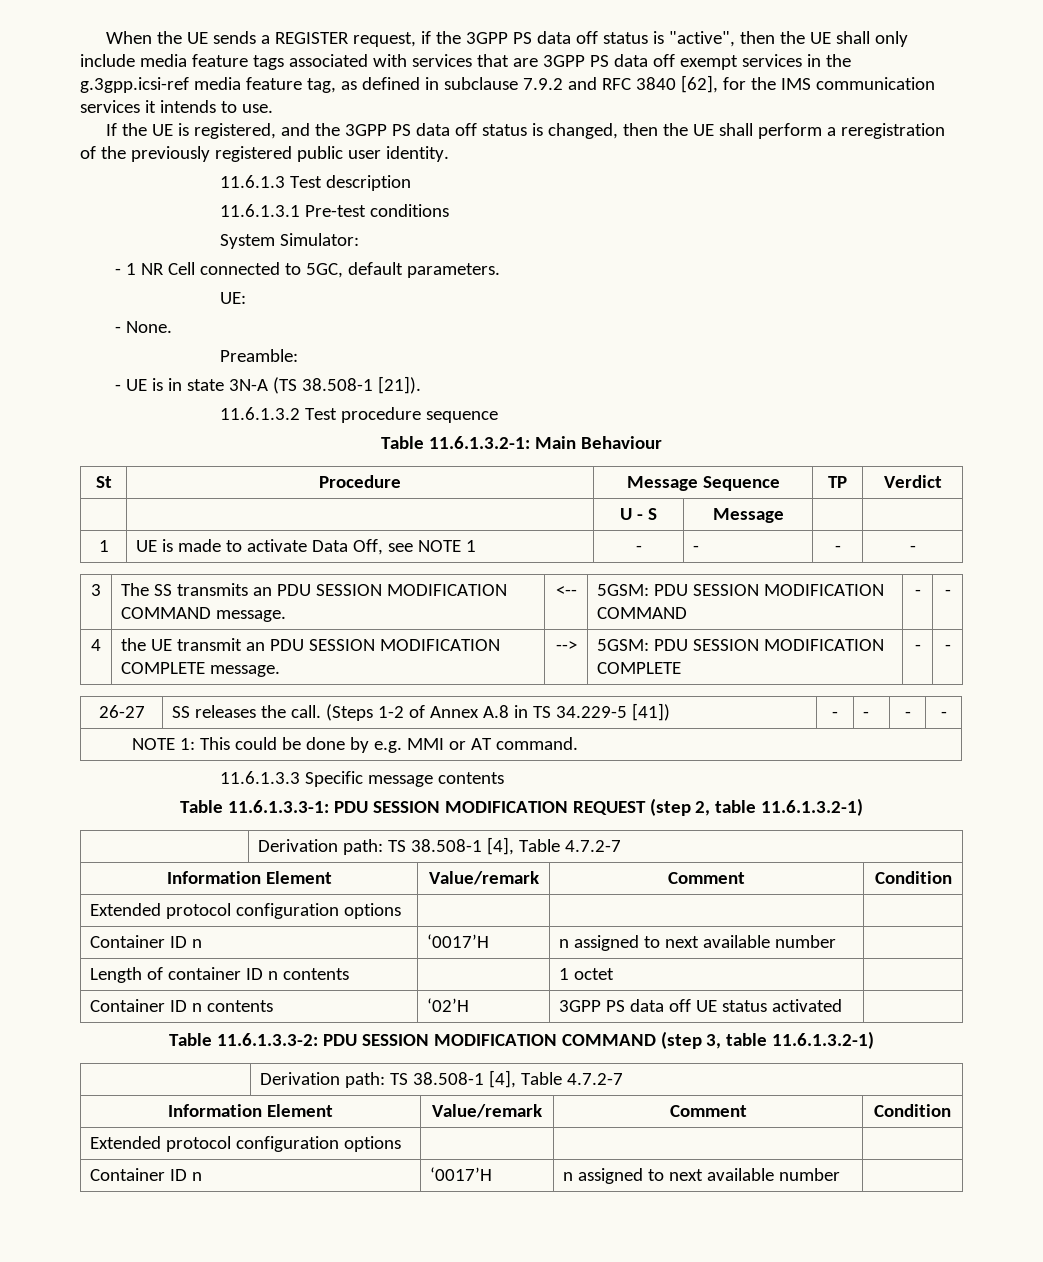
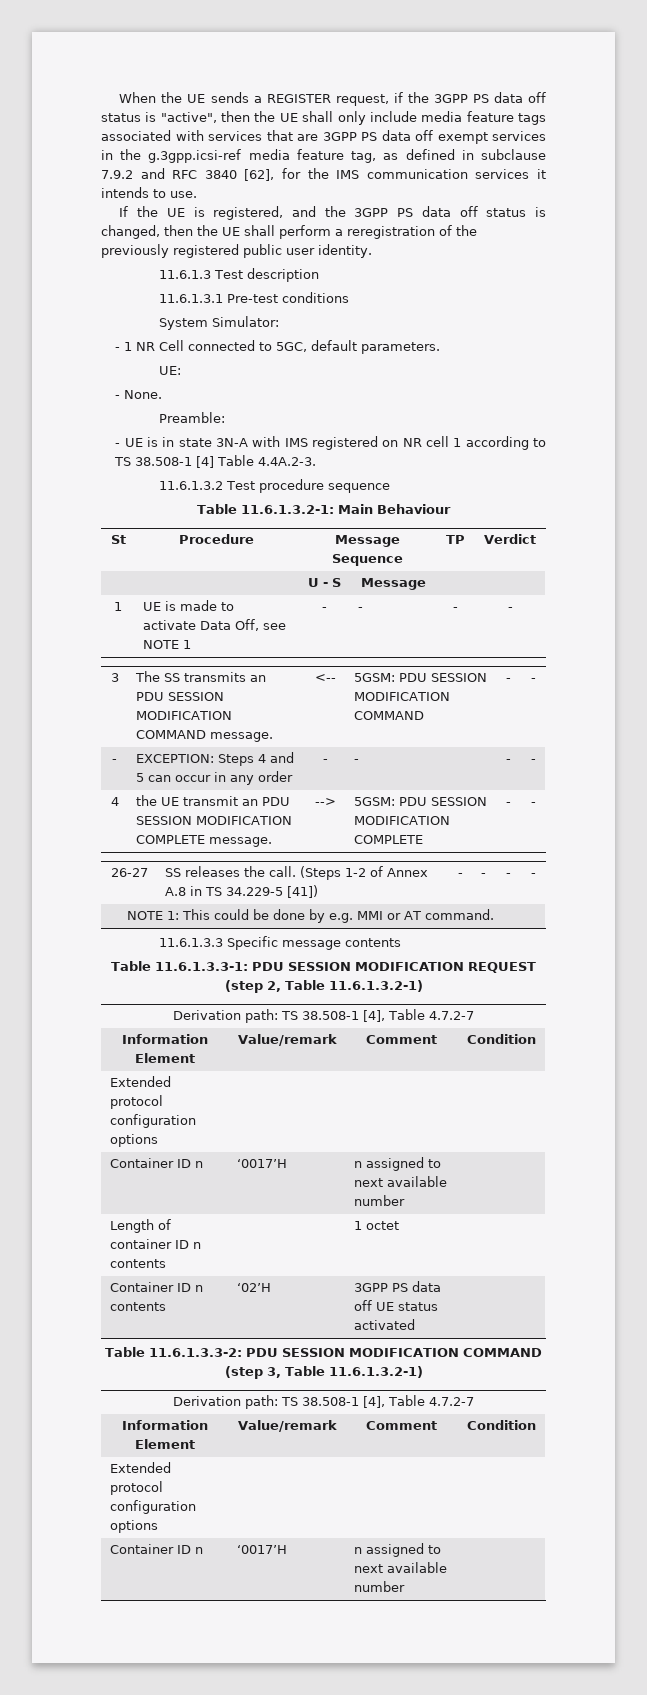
- - UE is in state 3N-A (TS 38.508-1 [21]).
+ - UE is in state 3N-A with IMS registered on NR cell 1 according to TS 38.508-1 [4] Table 4.4A.2-3.
+ - | EXCEPTION: Steps 4 and 5 can occur in any order | - | - | - | -
- Table 11.6.1.3.3-1: PDU SESSION MODIFICATION REQUEST (step 2, table 11.6.1.3.2-1)
+ Table 11.6.1.3.3-1: PDU SESSION MODIFICATION REQUEST (step 2, Table 11.6.1.3.2-1)
- Table 11.6.1.3.3-2: PDU SESSION MODIFICATION COMMAND (step 3, table 11.6.1.3.2-1)
+ Table 11.6.1.3.3-2: PDU SESSION MODIFICATION COMMAND (step 3, Table 11.6.1.3.2-1)

